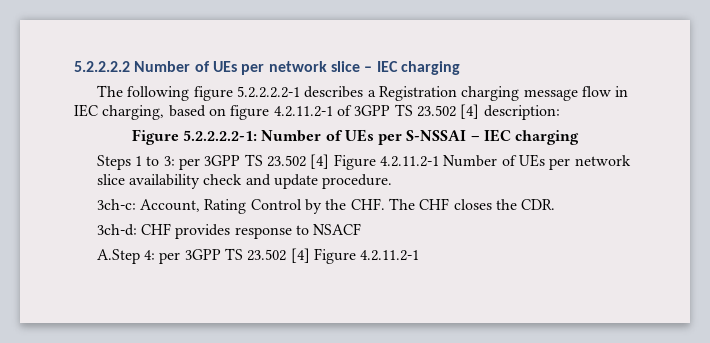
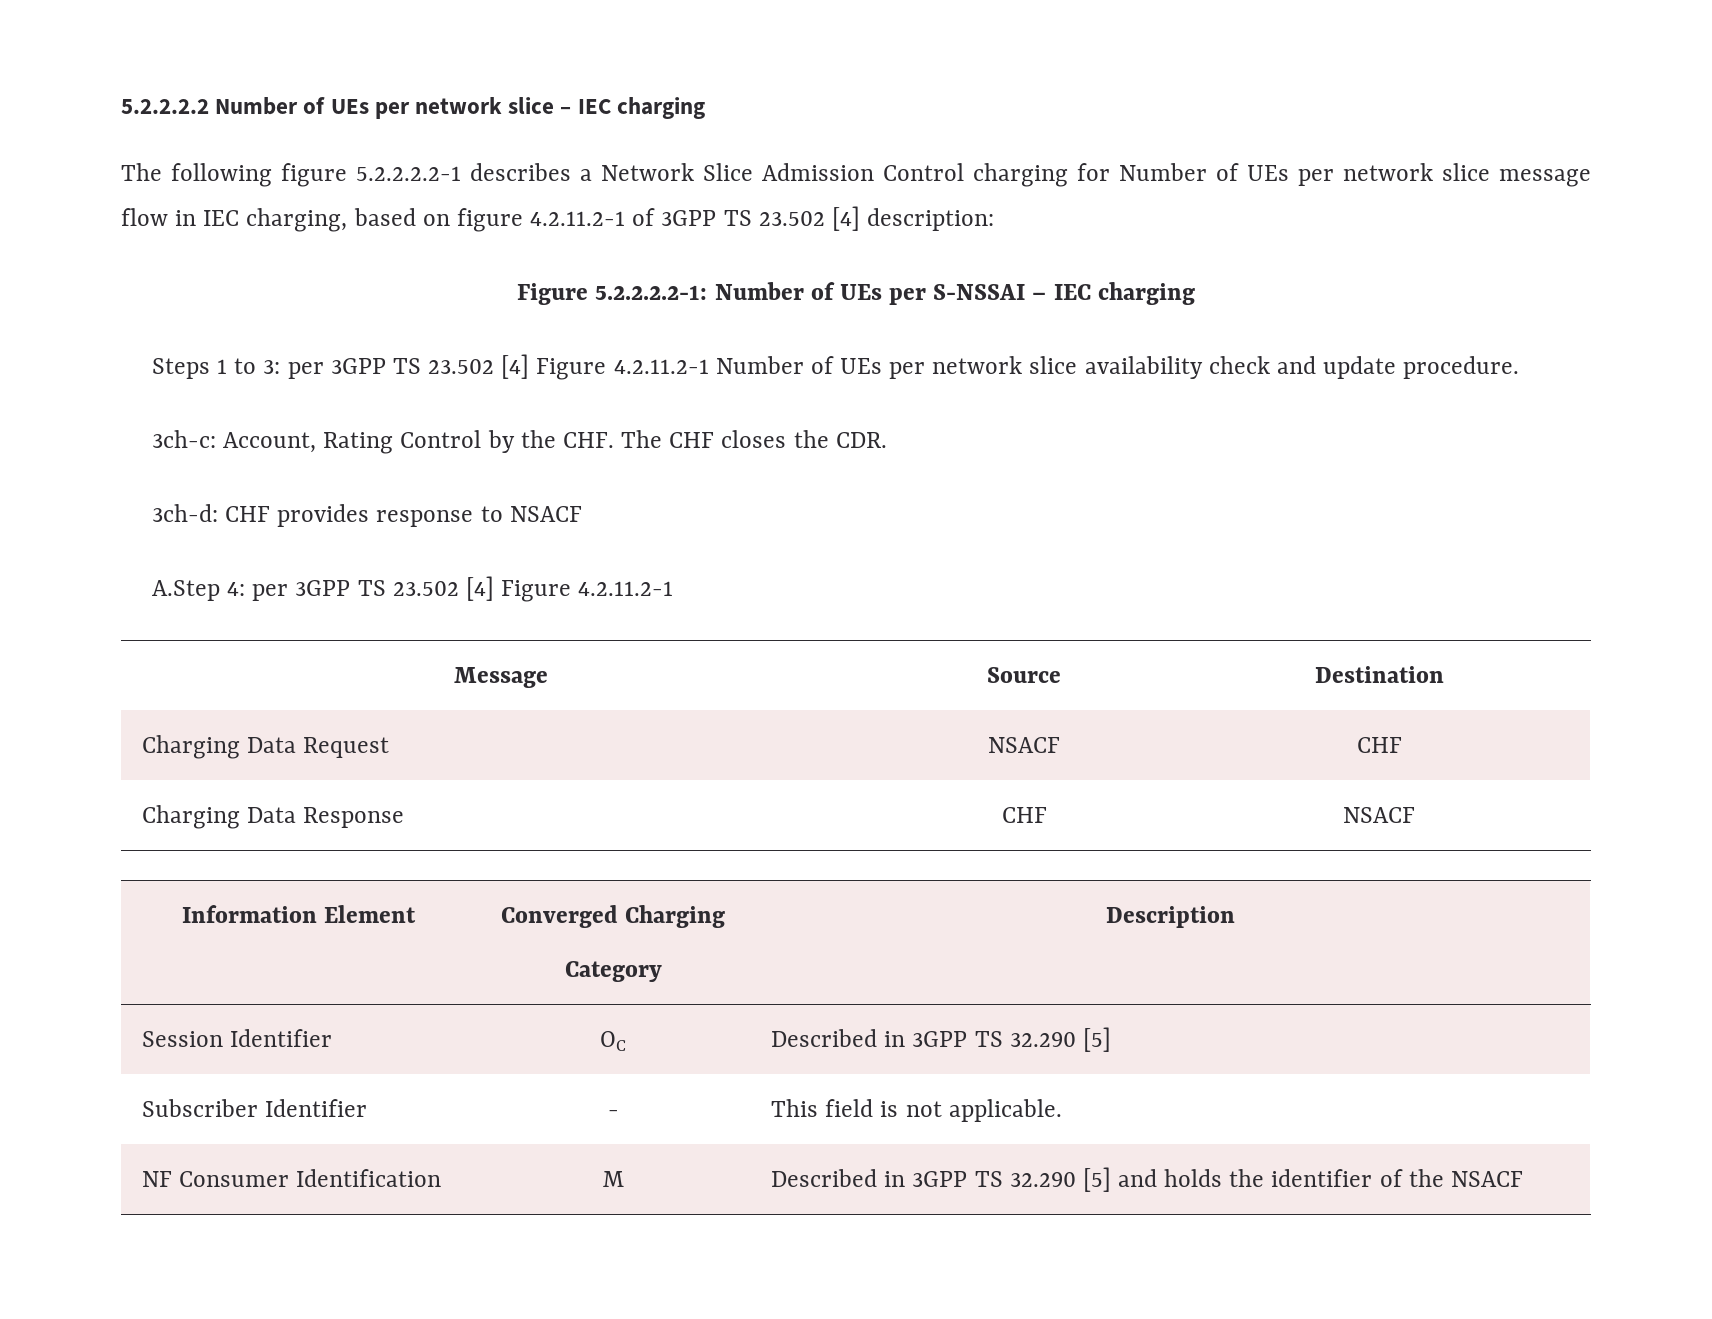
- The following figure 5.2.2.2.2-1 describes a Registration charging message flow in IEC charging, based on figure 4.2.11.2-1 of 3GPP TS 23.502 [4] description:
+ The following figure 5.2.2.2.2-1 describes a Network Slice Admission Control charging for Number of UEs per network slice message flow in IEC charging, based on figure 4.2.11.2-1 of 3GPP TS 23.502 [4] description:
+ Message | Source | Destination
+ Charging Data Request | NSACF | CHF
+ Charging Data Response | CHF | NSACF
+ Information Element | Converged Charging
+ Category | Description
+ Session Identifier | OC | Described in 3GPP TS 32.290 [5]
+ Subscriber Identifier | - | This field is not applicable.
+ NF Consumer Identification | M | Described in 3GPP TS 32.290 [5] and holds the identifier of the NSACF

